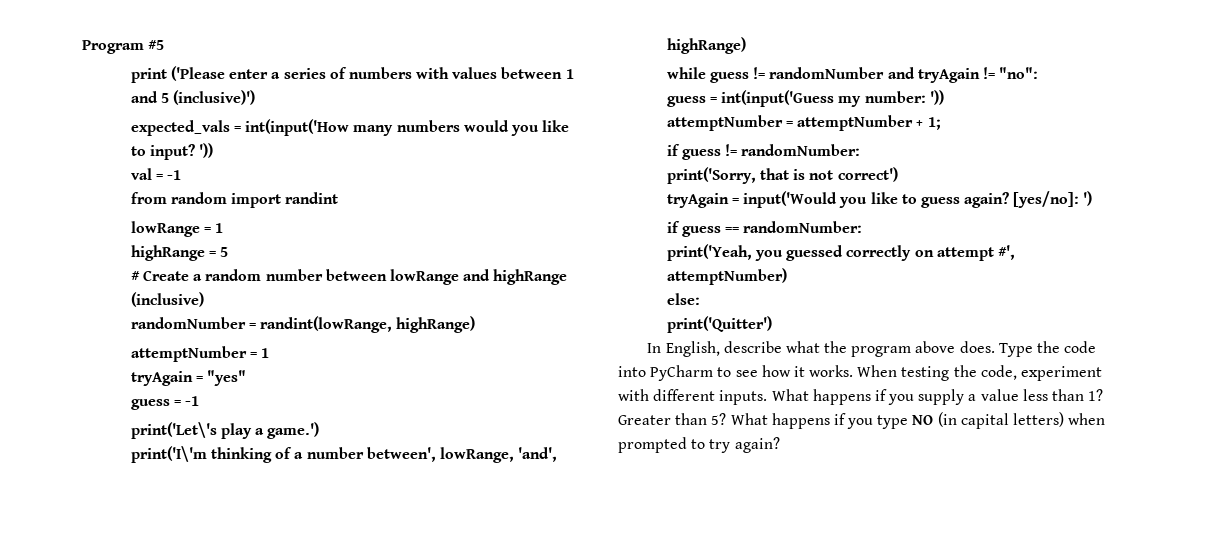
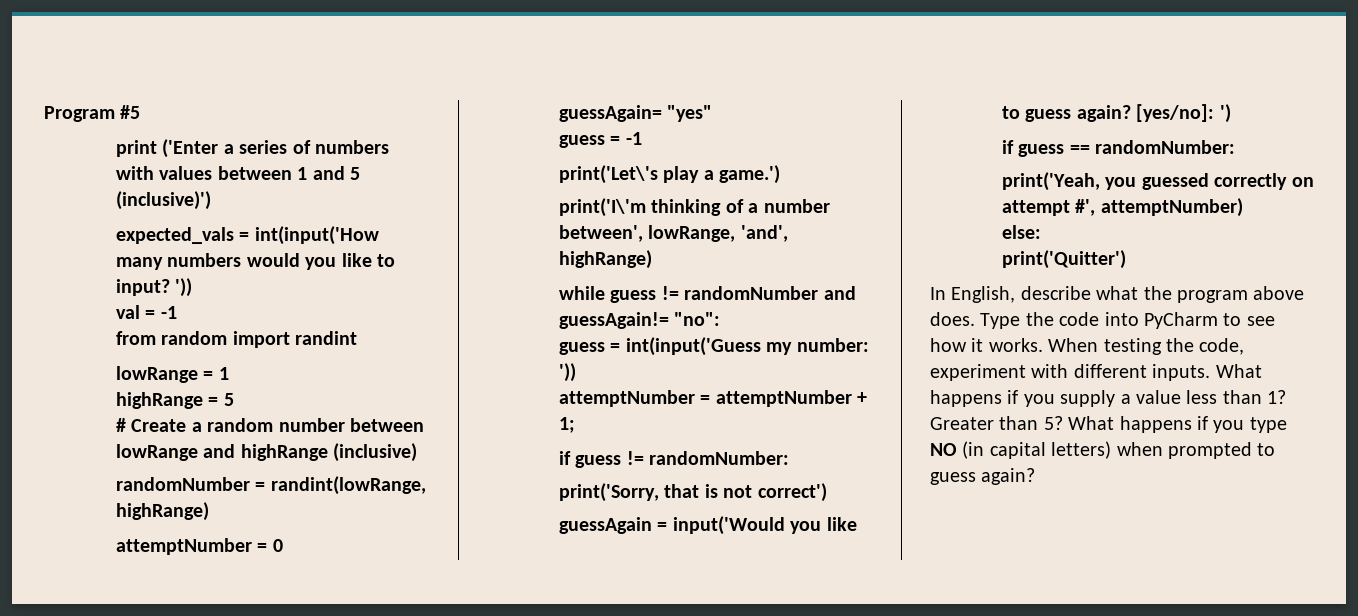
- print ('Please enter a series of numbers with values between 1 and 5 (inclusive)')
+ print ('Enter a series of numbers with values between 1 and 5 (inclusive)')
- attemptNumber = 1
- tryAgain = "yes"
+ attemptNumber = 0
+ guessAgain= "yes"
- while guess != randomNumber and tryAgain != "no":
+ while guess != randomNumber and guessAgain!= "no":
- tryAgain = input('Would you like to guess again?
+ guessAgain = input('Would you like to guess again?
- What happens if you type NO (in capital letters) when prompted to try again?
+ What happens if you type NO (in capital letters) when prompted to guess again?

